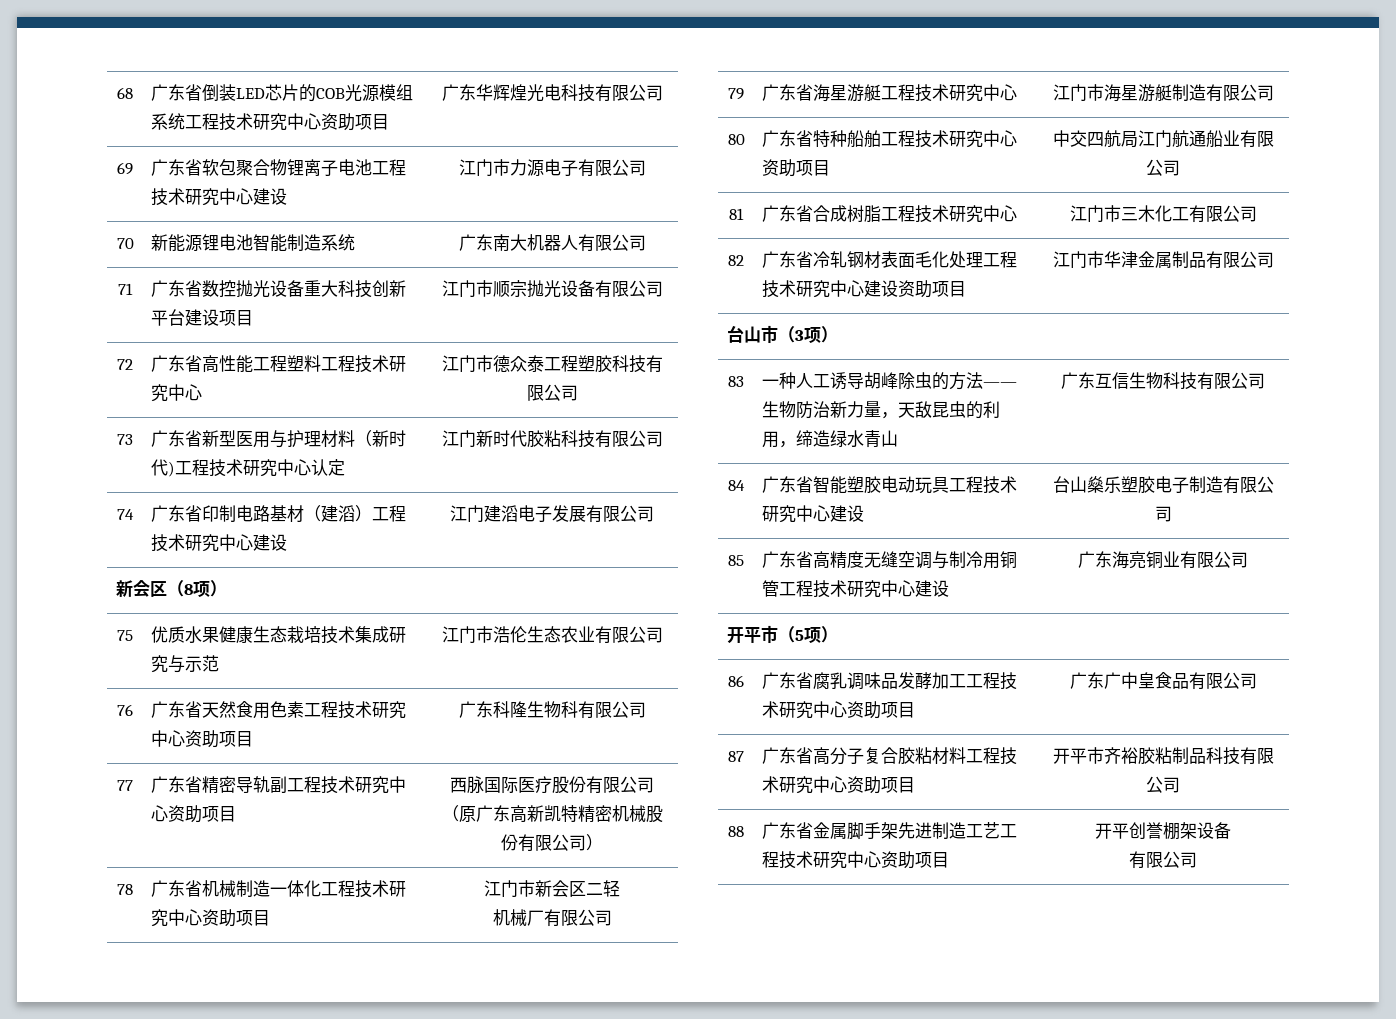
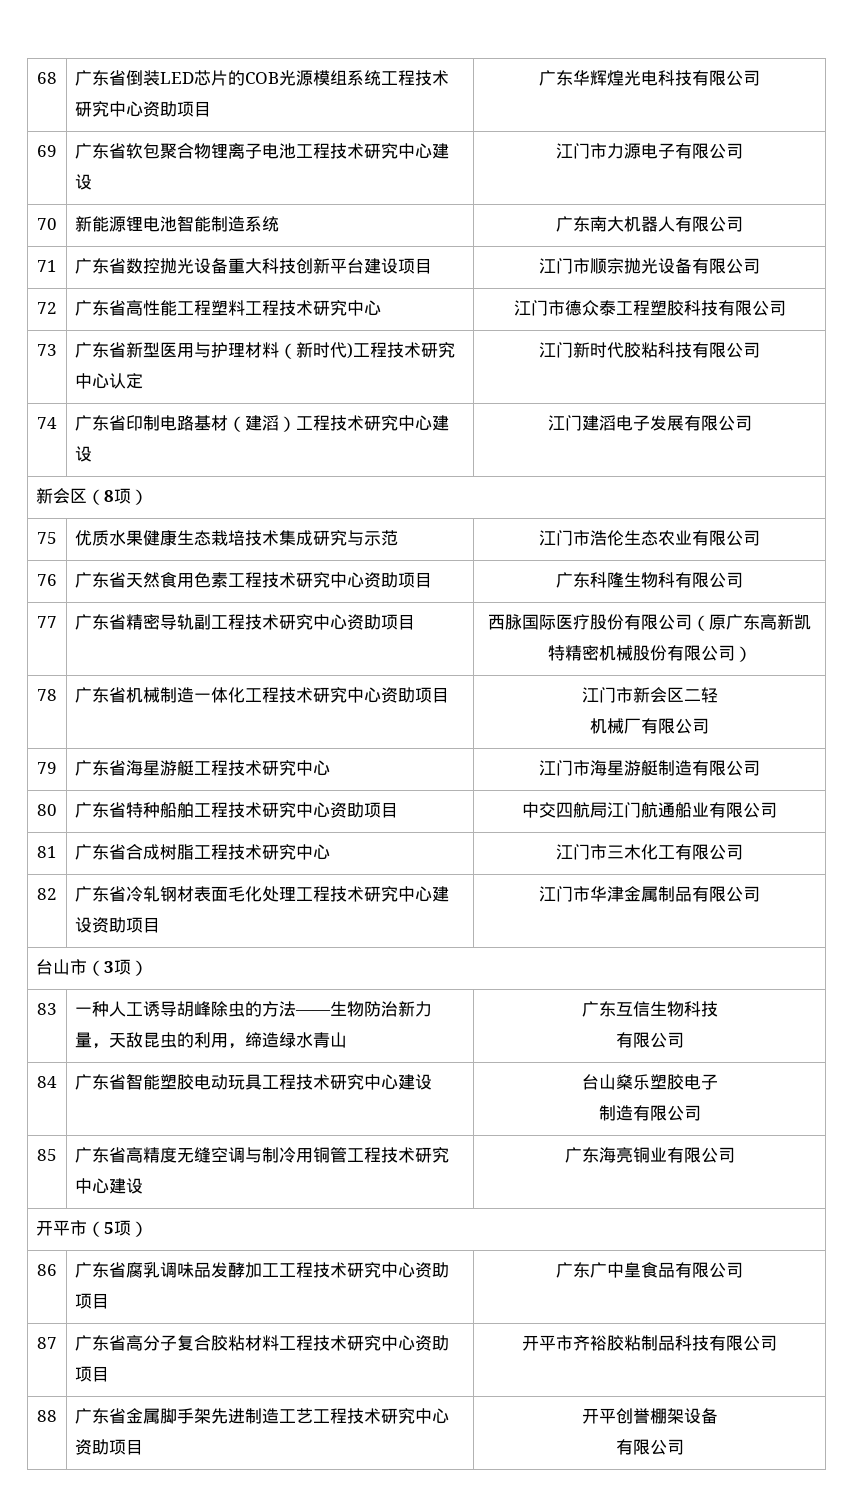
- 83 | 一种人工诱导胡峰除虫的方法——生物防治新力量，天敌昆虫的利用，缔造绿水青山 | 广东互信生物科技有限公司
+ 83 | 一种人工诱导胡峰除虫的方法——生物防治新力量，天敌昆虫的利用，缔造绿水青山 | 广东互信生物科技
+ 有限公司
- 84 | 广东省智能塑胶电动玩具工程技术研究中心建设 | 台山燊乐塑胶电子制造有限公司
+ 84 | 广东省智能塑胶电动玩具工程技术研究中心建设 | 台山燊乐塑胶电子
+ 制造有限公司

